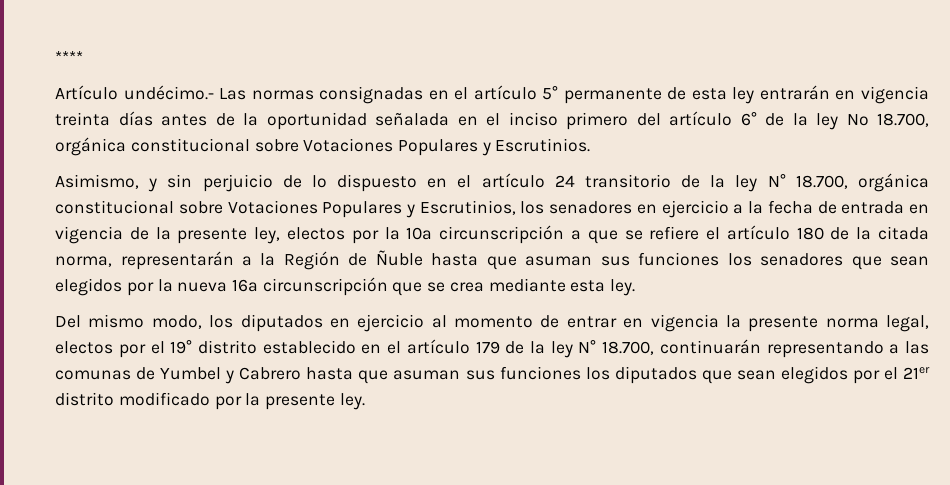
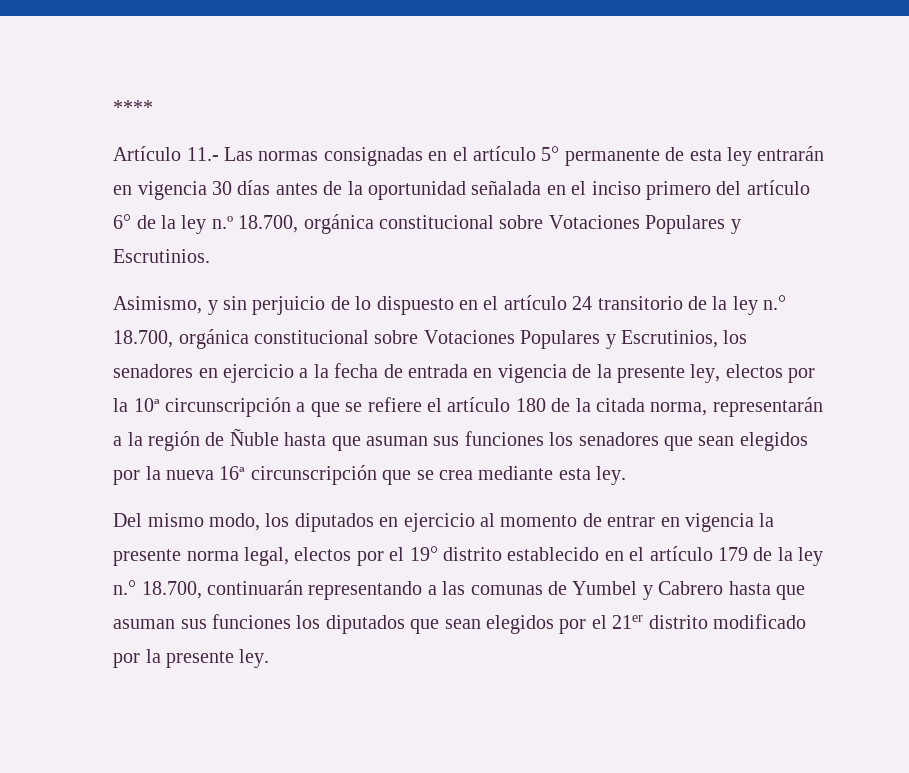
- Artículo undécimo.- Las normas consignadas en el artículo 5° permanente de esta ley entrarán en vigencia treinta días antes de la oportunidad señalada en el inciso primero del artículo 6° de la ley Nº 18.700, orgánica constitucional sobre Votaciones Populares y Escrutinios.
+ Artículo 11.- Las normas consignadas en el artículo 5° permanente de esta ley entrarán en vigencia 30 días antes de la oportunidad señalada en el inciso primero del artículo 6° de la ley n.º 18.700, orgánica constitucional sobre Votaciones Populares y Escrutinios.
- Asimismo, y sin perjuicio de lo dispuesto en el artículo 24 transitorio de la ley N° 18.700, orgánica constitucional sobre Votaciones Populares y Escrutinios, los senadores en ejercicio a la fecha de entrada en vigencia de la presente ley, electos por la 10ª circunscripción a que se refiere el artículo 180 de la citada norma, representarán a la Región de Ñuble hasta que asuman sus funciones los senadores que sean elegidos por la nueva 16ª circunscripción que se crea mediante esta ley.
+ Asimismo, y sin perjuicio de lo dispuesto en el artículo 24 transitorio de la ley n.° 18.700, orgánica constitucional sobre Votaciones Populares y Escrutinios, los senadores en ejercicio a la fecha de entrada en vigencia de la presente ley, electos por la 10ª circunscripción a que se refiere el artículo 180 de la citada norma, representarán a la región de Ñuble hasta que asuman sus funciones los senadores que sean elegidos por la nueva 16ª circunscripción que se crea mediante esta ley.
- Del mismo modo, los diputados en ejercicio al momento de entrar en vigencia la presente norma legal, electos por el 19° distrito establecido en el artículo 179 de la ley N° 18.700, continuarán representando a las comunas de Yumbel y Cabrero hasta que asuman sus funciones los diputados que sean elegidos por el 21er distrito modificado por la presente ley.
+ Del mismo modo, los diputados en ejercicio al momento de entrar en vigencia la presente norma legal, electos por el 19° distrito establecido en el artículo 179 de la ley n.° 18.700, continuarán representando a las comunas de Yumbel y Cabrero hasta que asuman sus funciones los diputados que sean elegidos por el 21er distrito modificado por la presente ley.

